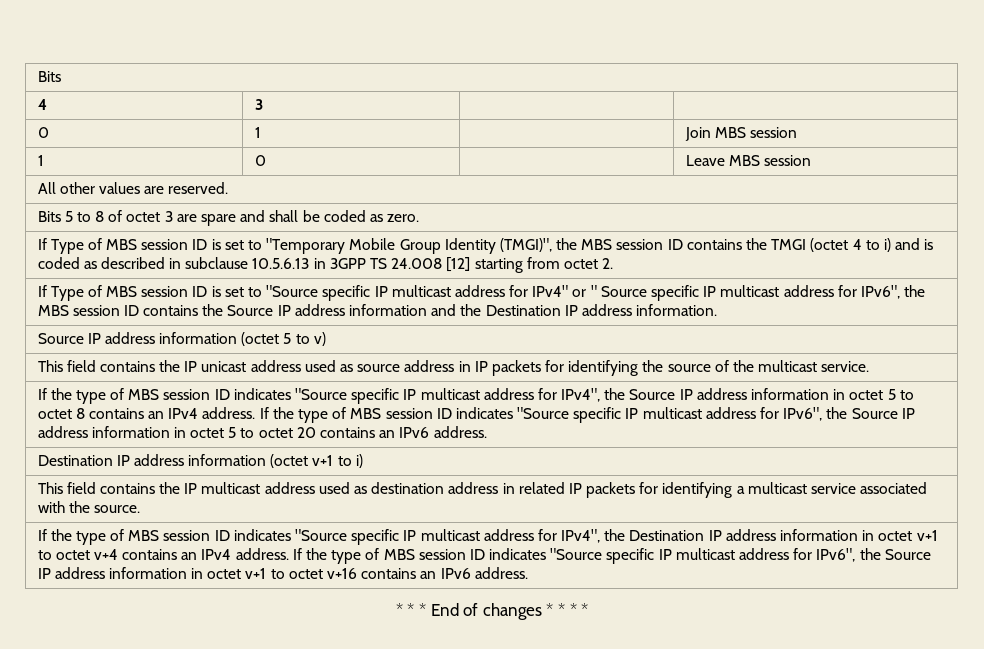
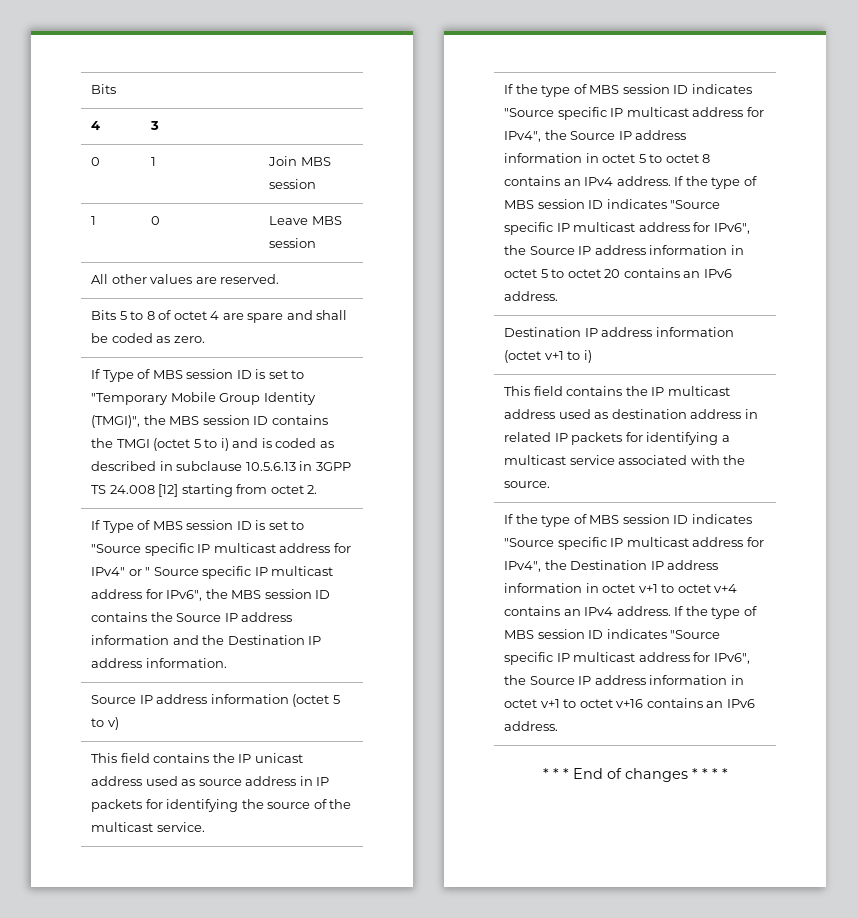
- Bits 5 to 8 of octet 3 are spare and shall be coded as zero.
+ Bits 5 to 8 of octet 4 are spare and shall be coded as zero.
- If Type of MBS session ID is set to "Temporary Mobile Group Identity (TMGI)", the MBS session ID contains the TMGI (octet 4 to i) and is coded as described in subclause 10.5.6.13 in 3GPP TS 24.008 [12] starting from octet 2.
+ If Type of MBS session ID is set to "Temporary Mobile Group Identity (TMGI)", the MBS session ID contains the TMGI (octet 5 to i) and is coded as described in subclause 10.5.6.13 in 3GPP TS 24.008 [12] starting from octet 2.

